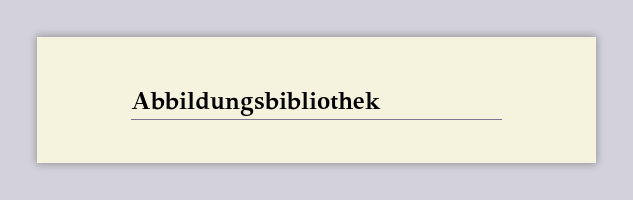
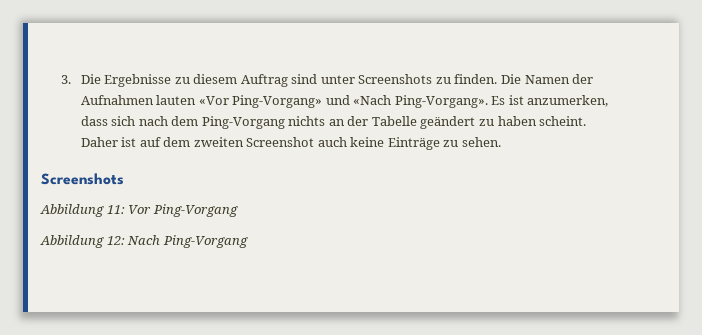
- Abbildungsbibliothek
+ 3. Die Ergebnisse zu diesem Auftrag sind unter Screenshots zu finden. Die Namen der Aufnahmen lauten «Vor Ping-Vorgang» und «Nach Ping-Vorgang». Es ist anzumerken, dass sich nach dem Ping-Vorgang nichts an der Tabelle geändert zu haben scheint. Daher ist auf dem zweiten Screenshot auch keine Einträge zu sehen.
+ Screenshots
+ Abbildung 11: Vor Ping-Vorgang
+ Abbildung 12: Nach Ping-Vorgang

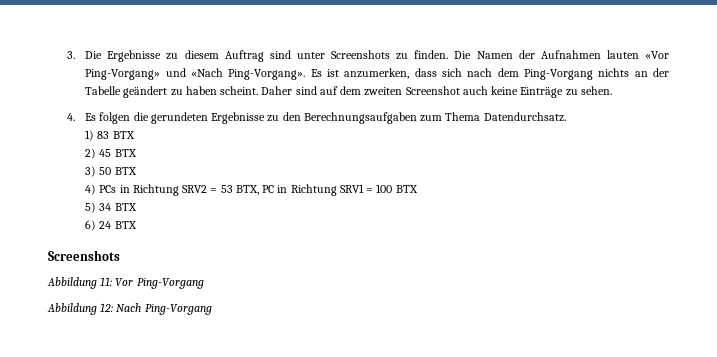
- Daher ist auf dem zweiten Screenshot auch keine Einträge zu sehen.
+ Daher sind auf dem zweiten Screenshot auch keine Einträge zu sehen.
+ 4. Es folgen die gerundeten Ergebnisse zu den Berechnungsaufgaben zum Thema Datendurchsatz.
+ 1) 83 BTX
+ 2) 45 BTX
+ 3) 50 BTX
+ 4) PCs in Richtung SRV2 = 53 BTX, PC in Richtung SRV1 = 100 BTX
+ 5) 34 BTX
+ 6) 24 BTX

